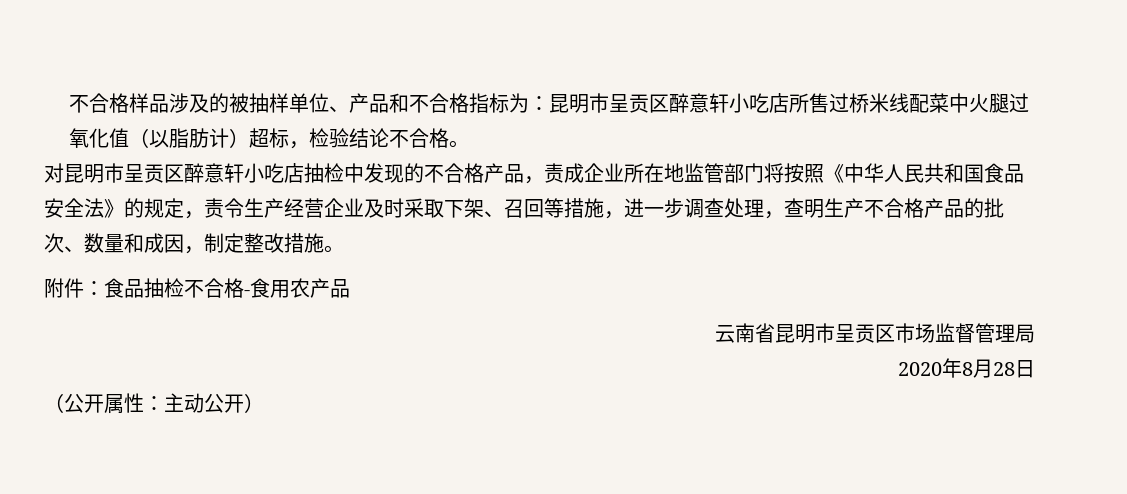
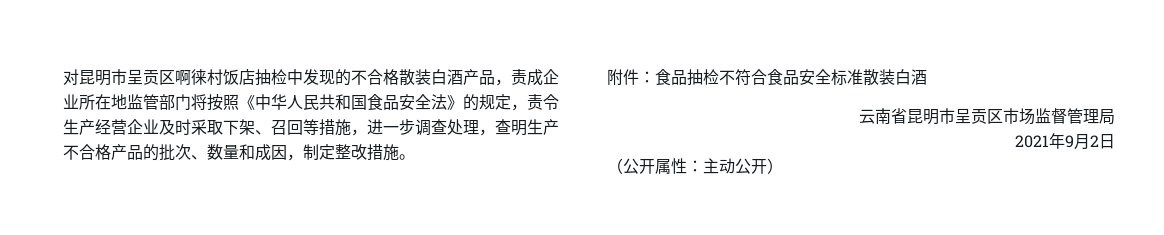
- 不合格样品涉及的被抽样单位、产品和不合格指标为：昆明市呈贡区醉意轩小吃店所售过桥米线配菜中火腿过氧化值（以脂肪计）超标，检验结论不合格。
- 对昆明市呈贡区醉意轩小吃店抽检中发现的不合格产品，责成企业所在地监管部门将按照《中华人民共和国食品安全法》的规定，责令生产经营企业及时采取下架、召回等措施，进一步调查处理，查明生产不合格产品的批次、数量和成因，制定整改措施。
+ 对昆明市呈贡区啊徕村饭店抽检中发现的不合格散装白酒产品，责成企业所在地监管部门将按照《中华人民共和国食品安全法》的规定，责令生产经营企业及时采取下架、召回等措施，进一步调查处理，查明生产不合格产品的批次、数量和成因，制定整改措施。
- 附件：食品抽检不合格-食用农产品
+ 附件：食品抽检不符合食品安全标准散装白酒
- 2020年8月28日
+ 2021年9月2日

